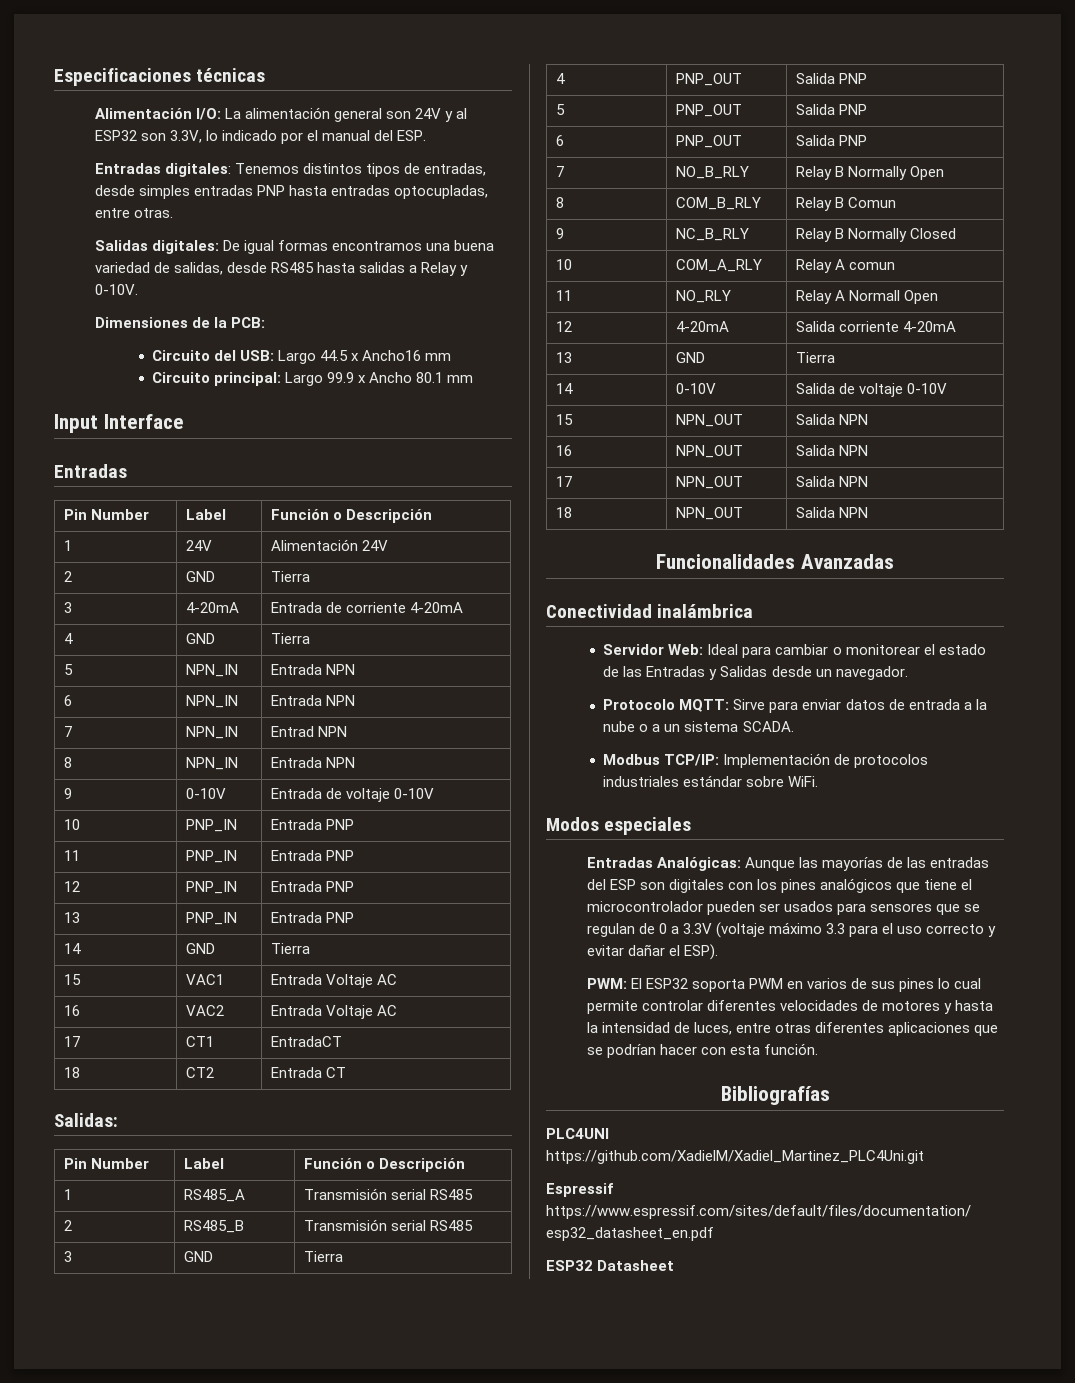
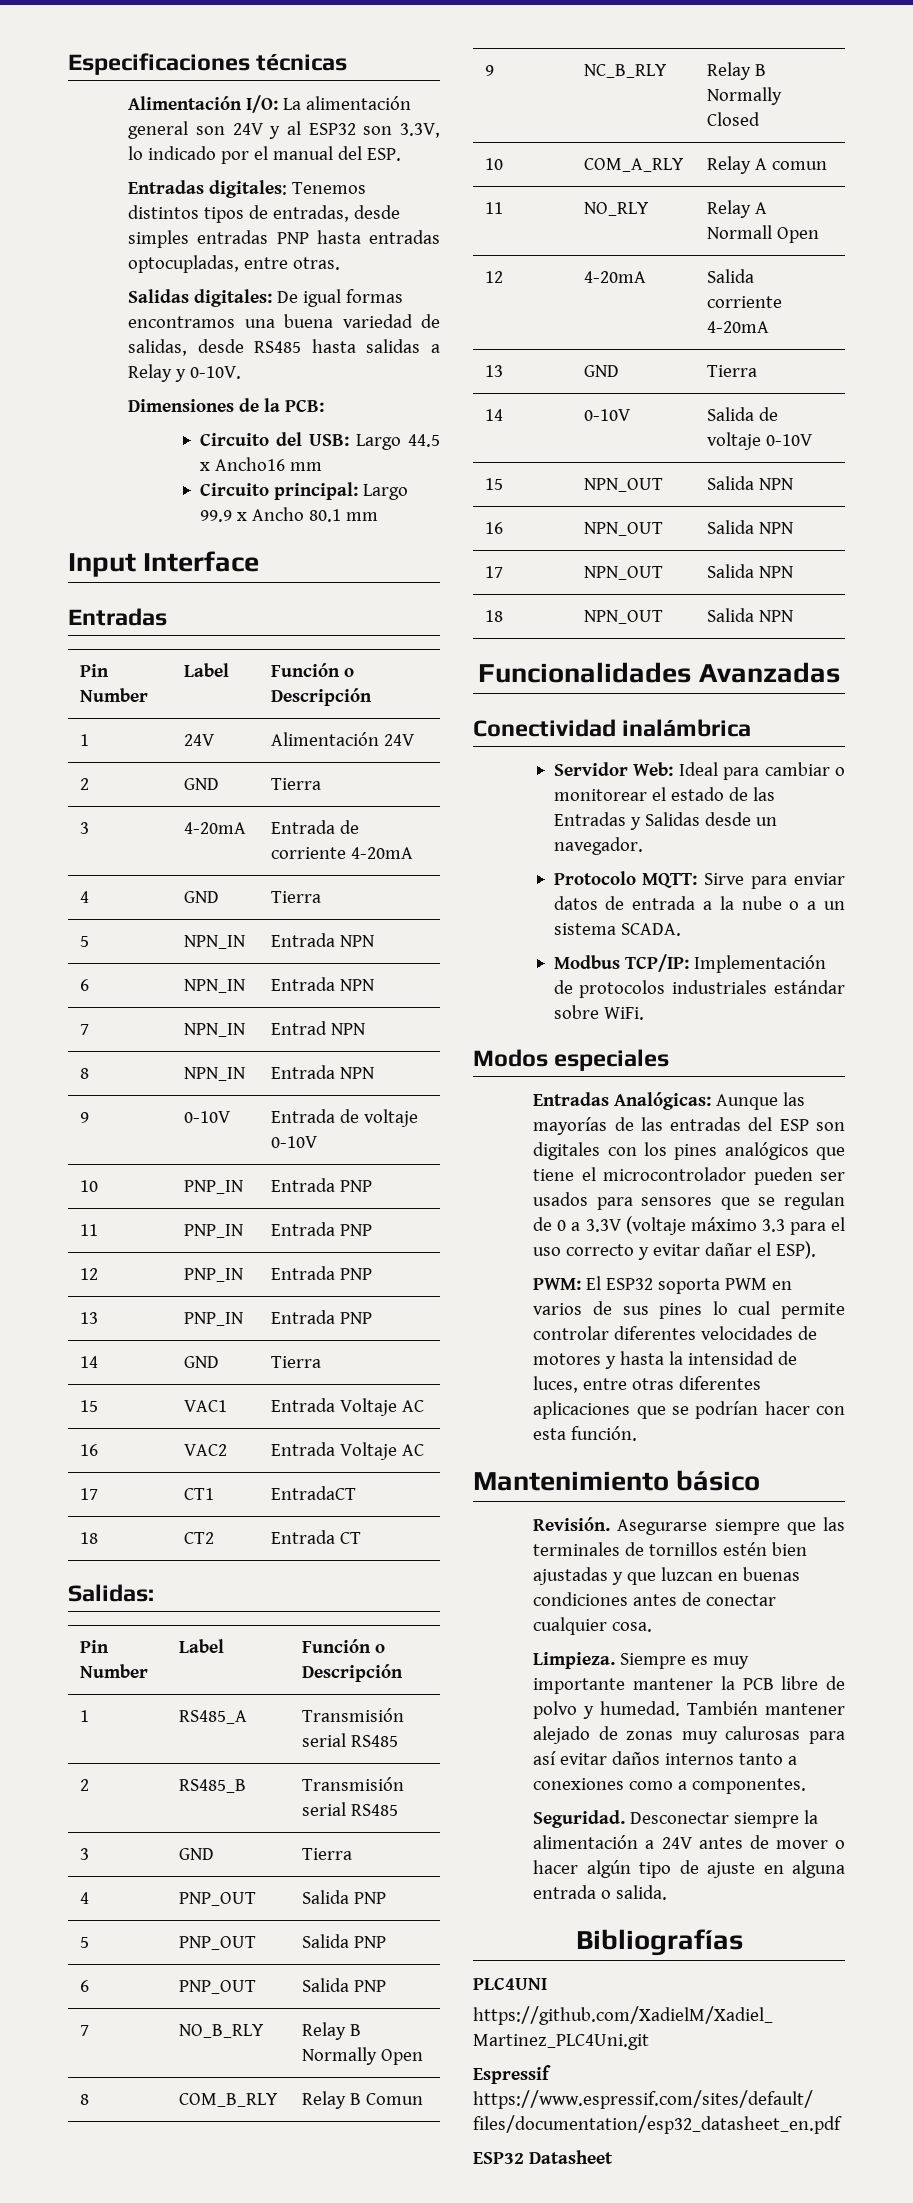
+ Mantenimiento básico
+ Revisión. Asegurarse siempre que las terminales de tornillos estén bien ajustadas y que luzcan en buenas condiciones antes de conectar cualquier cosa.
+ Limpieza. Siempre es muy importante mantener la PCB libre de polvo y humedad. También mantener alejado de zonas muy calurosas para así evitar daños internos tanto a conexiones como a componentes.
+ Seguridad. Desconectar siempre la alimentación a 24V antes de mover o hacer algún tipo de ajuste en alguna entrada o salida.

